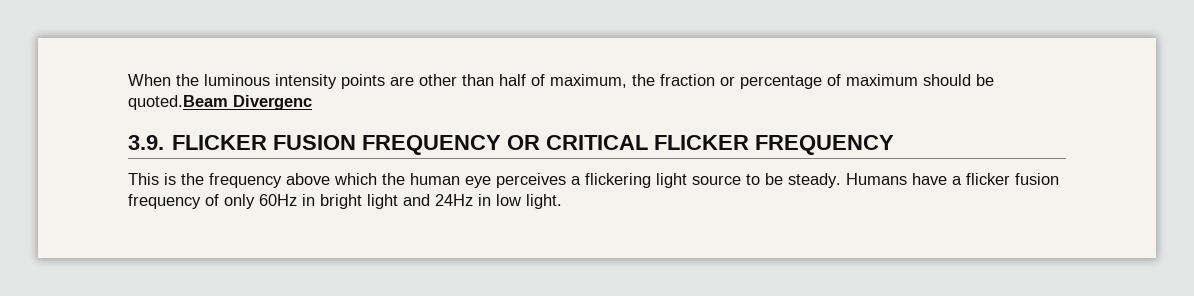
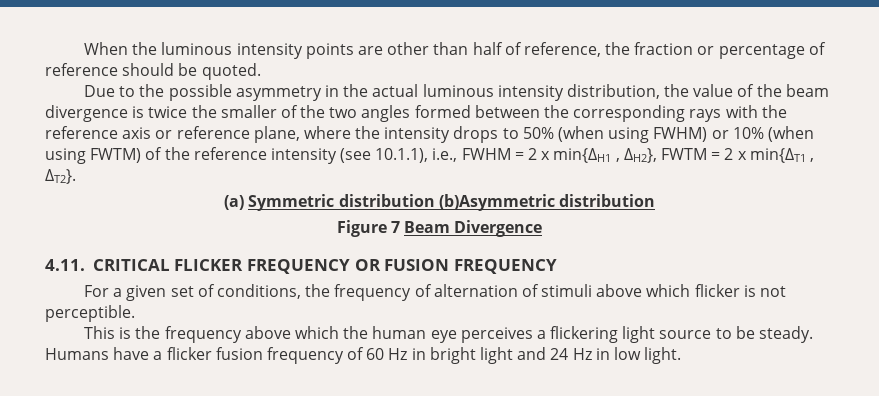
- When the luminous intensity points are other than half of maximum, the fraction or percentage of maximum should be quoted.Beam Divergenc
- 3.9. FLICKER FUSION FREQUENCY OR CRITICAL FLICKER FREQUENCY
+ When the luminous intensity points are other than half of reference, the fraction or percentage of reference should be quoted.
+ Due to the possible asymmetry in the actual luminous intensity distribution, the value of the beam divergence is twice the smaller of the two angles formed between the corresponding rays with the reference axis or reference plane, where the intensity drops to 50% (when using FWHM) or 10% (when using FWTM) of the reference intensity (see 10.1.1), i.e., FWHM = 2 x min{ΔH1 , ΔH2}, FWTM = 2 x min{ΔT1 , ΔT2}.
+ (a) Symmetric distribution (b)Asymmetric distribution
+ Figure 7 Beam Divergence
+ 4.11. CRITICAL FLICKER FREQUENCY OR FUSION FREQUENCY
+ For a given set of conditions, the frequency of alternation of stimuli above which flicker is not perceptible.
- Humans have a flicker fusion frequency of only 60Hz in bright light and 24Hz in low light.
+ Humans have a flicker fusion frequency of 60 Hz in bright light and 24 Hz in low light.

